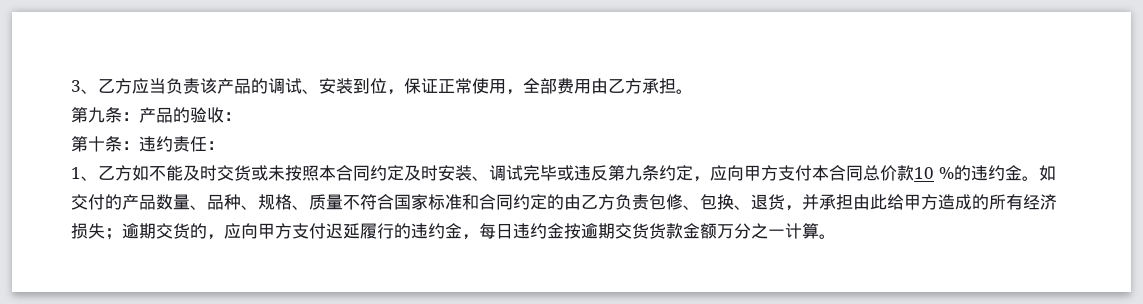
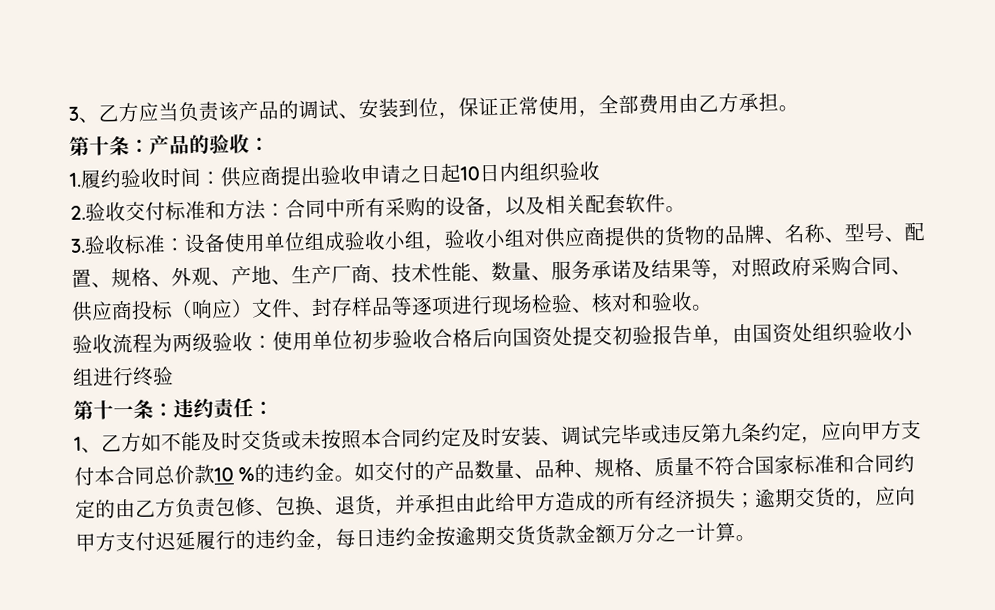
- 第九条：产品的验收：
+ 第十条：产品的验收：
- 第十条：违约责任：
+ 1.履约验收时间：供应商提出验收申请之日起10日内组织验收
+ 2.验收交付标准和方法：合同中所有采购的设备，以及相关配套软件。
+ 3.验收标准：设备使用单位组成验收小组，验收小组对供应商提供的货物的品牌、名称、型号、配置、规格、外观、产地、生产厂商、技术性能、数量、服务承诺及结果等，对照政府采购合同、供应商投标（响应）文件、封存样品等逐项进行现场检验、核对和验收。
+ 验收流程为两级验收：使用单位初步验收合格后向国资处提交初验报告单，由国资处组织验收小组进行终验
+ 第十一条：违约责任：

